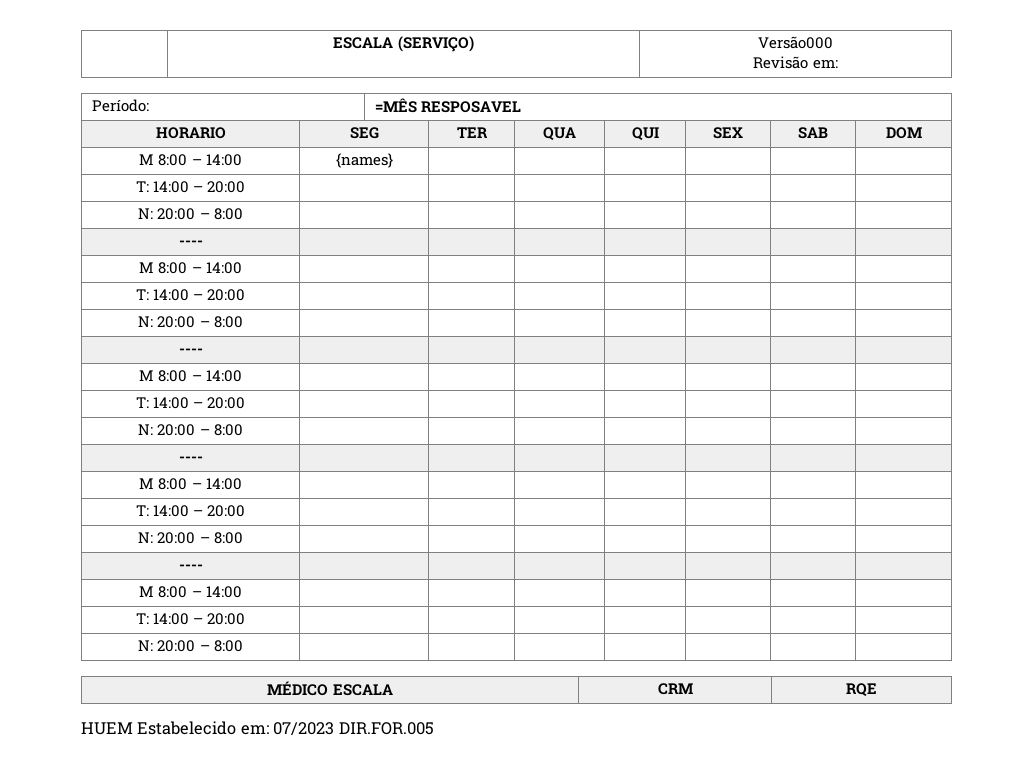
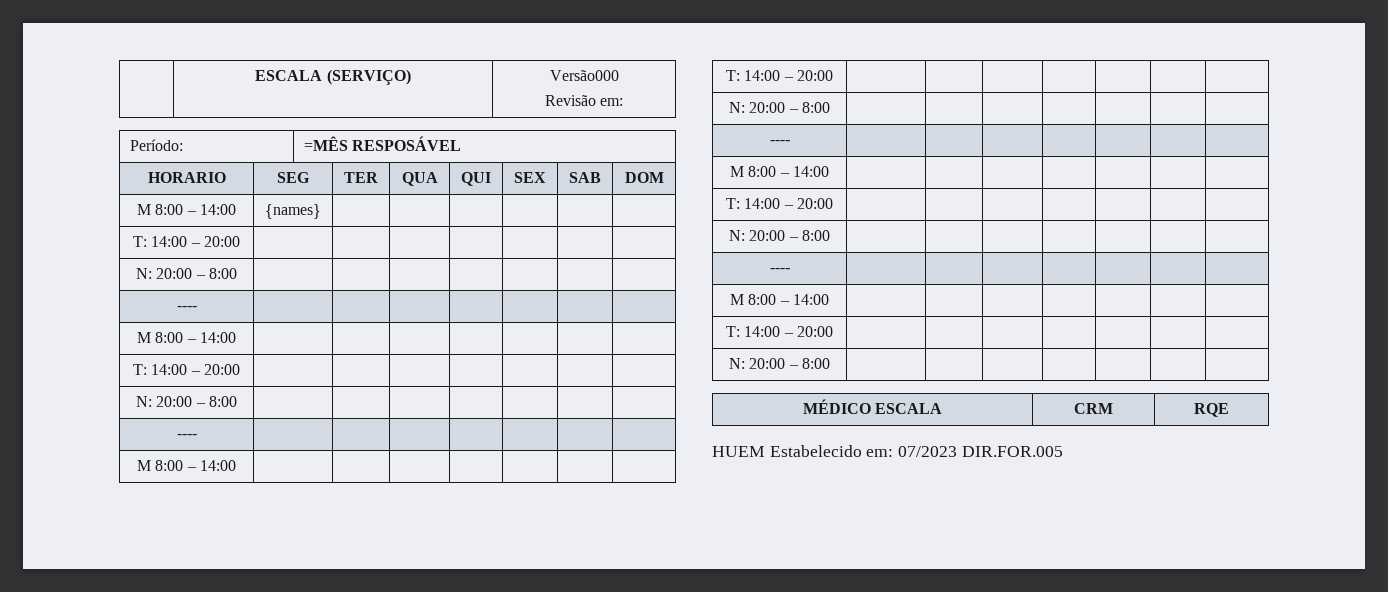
- Período: | =MÊS RESPOSAVEL
+ Período: | =MÊS RESPOSÁVEL

